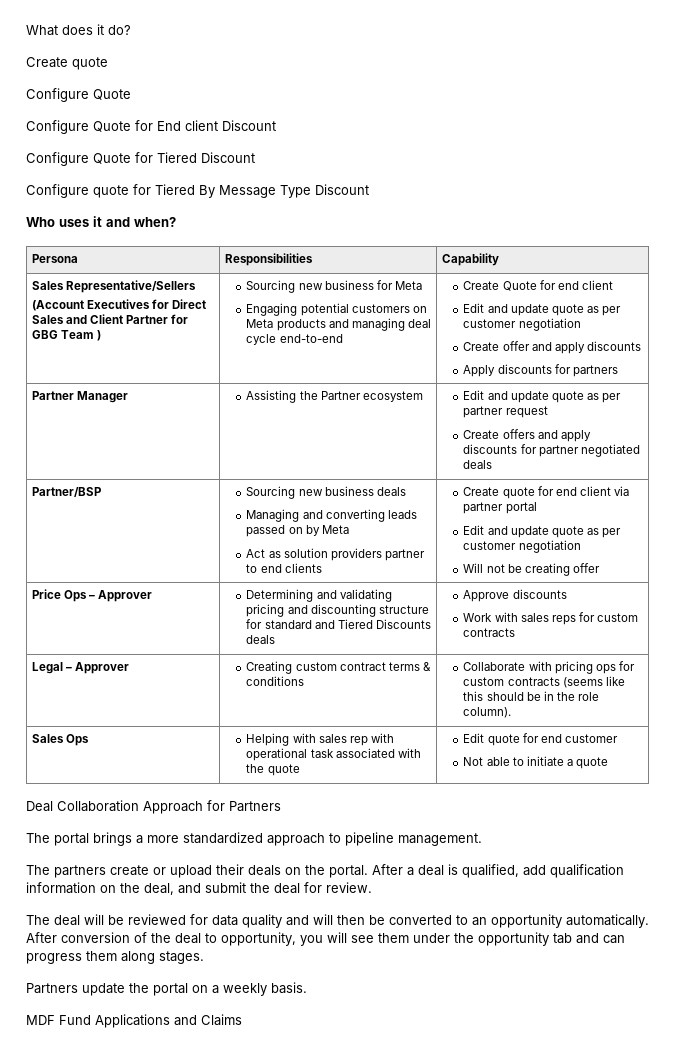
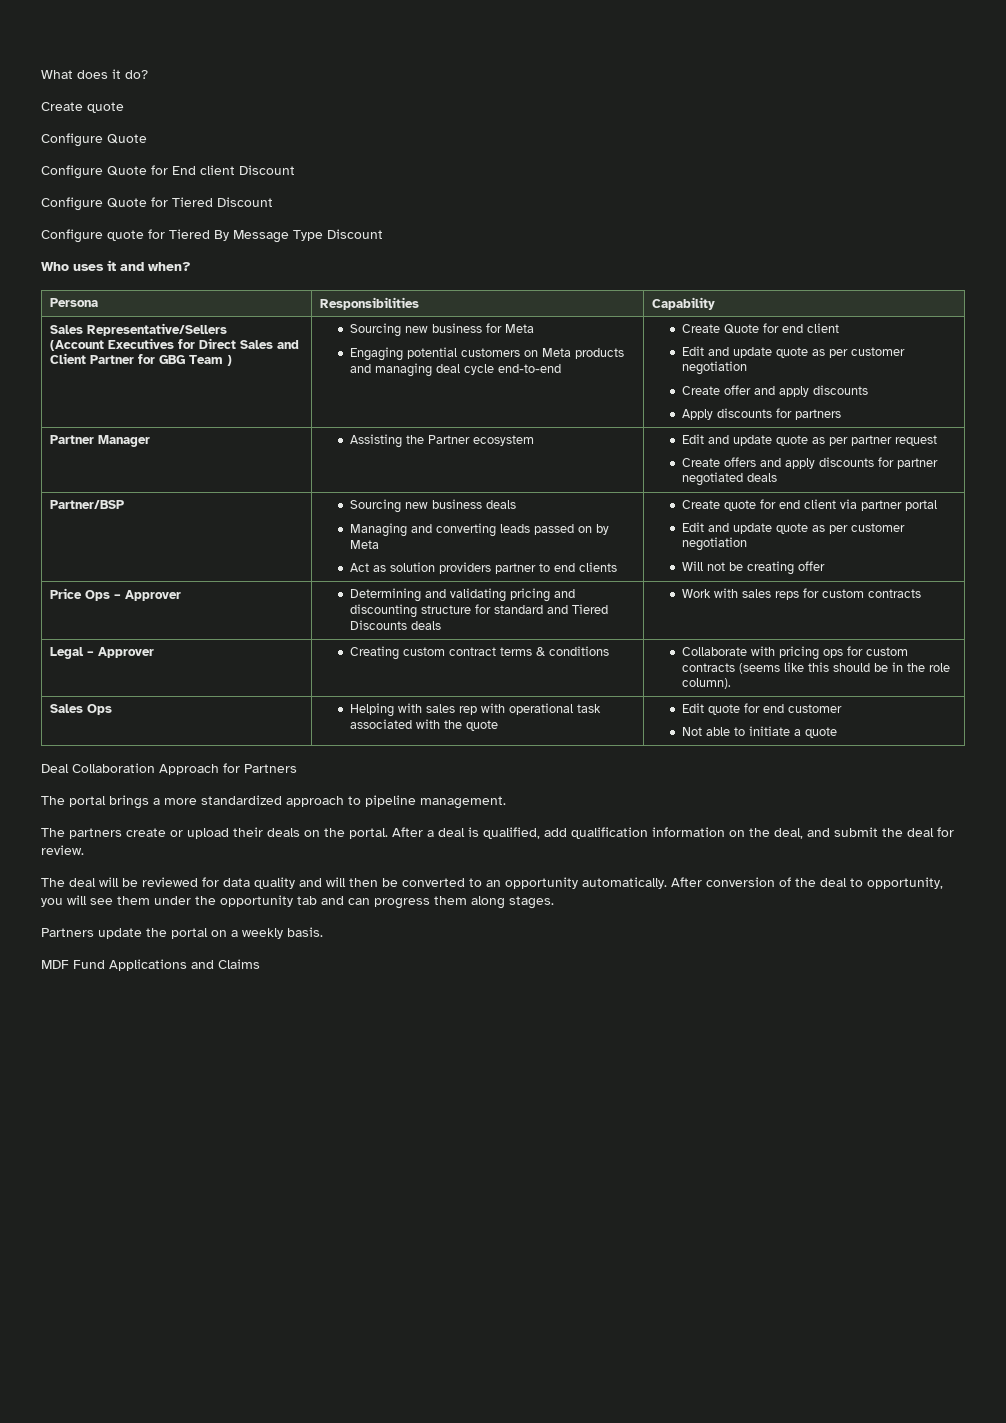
- Price Ops – Approver | Determining and validating pricing and discounting structure for standard and Tiered Discounts deals | Approve discounts
- Work with sales reps for custom contracts
+ Price Ops – Approver | Determining and validating pricing and discounting structure for standard and Tiered Discounts deals | Work with sales reps for custom contracts

